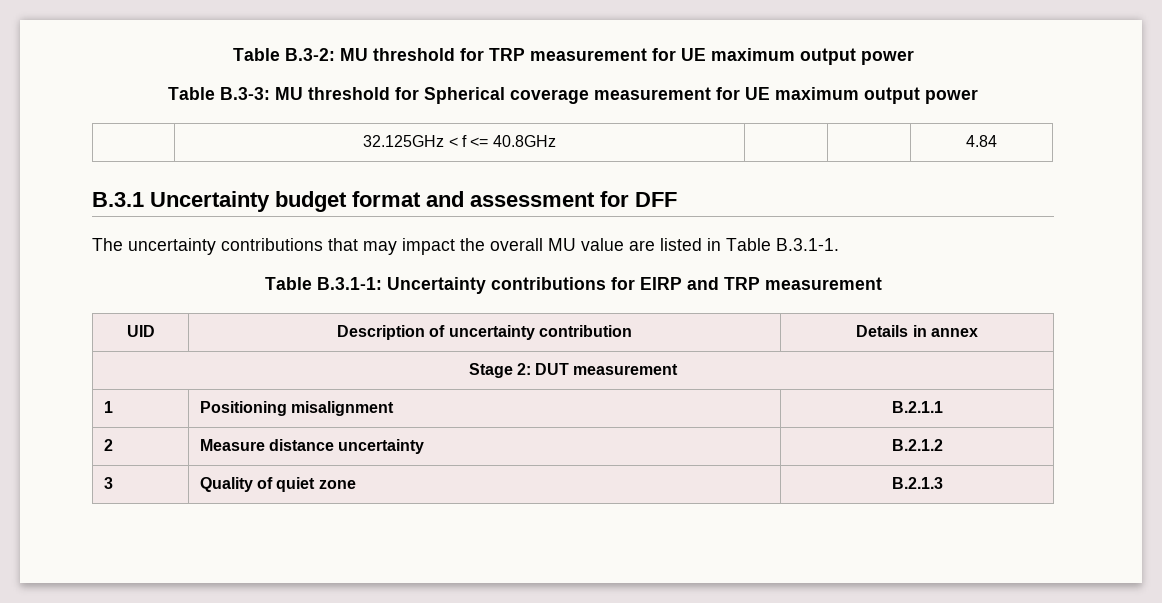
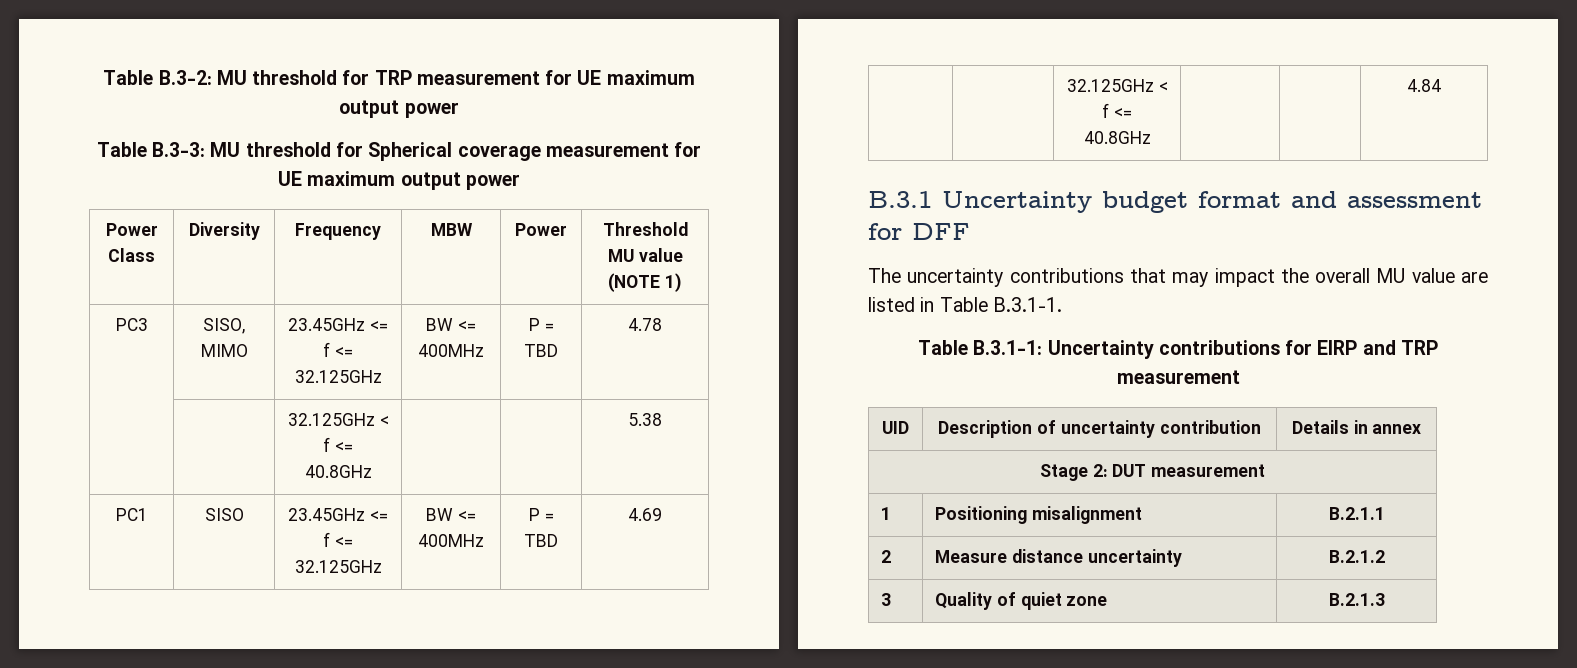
- | 32.125GHz < f <= 40.8GHz | | | 4.84
+ Power Class | Diversity | Frequency | MBW | Power | Threshold MU value (NOTE 1)
+ PC3 | SISO, MIMO | 23.45GHz <= f <= 32.125GHz | BW <= 400MHz | P = TBD | 4.78
+ | | 32.125GHz < f <= 40.8GHz | | | 5.38
+ PC1 | SISO | 23.45GHz <= f <= 32.125GHz | BW <= 400MHz | P = TBD | 4.69
+ | | 32.125GHz < f <= 40.8GHz | | | 4.84

